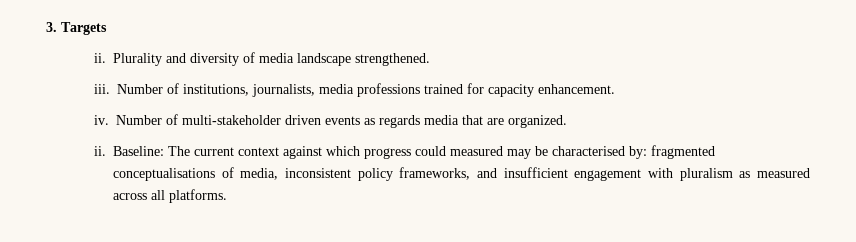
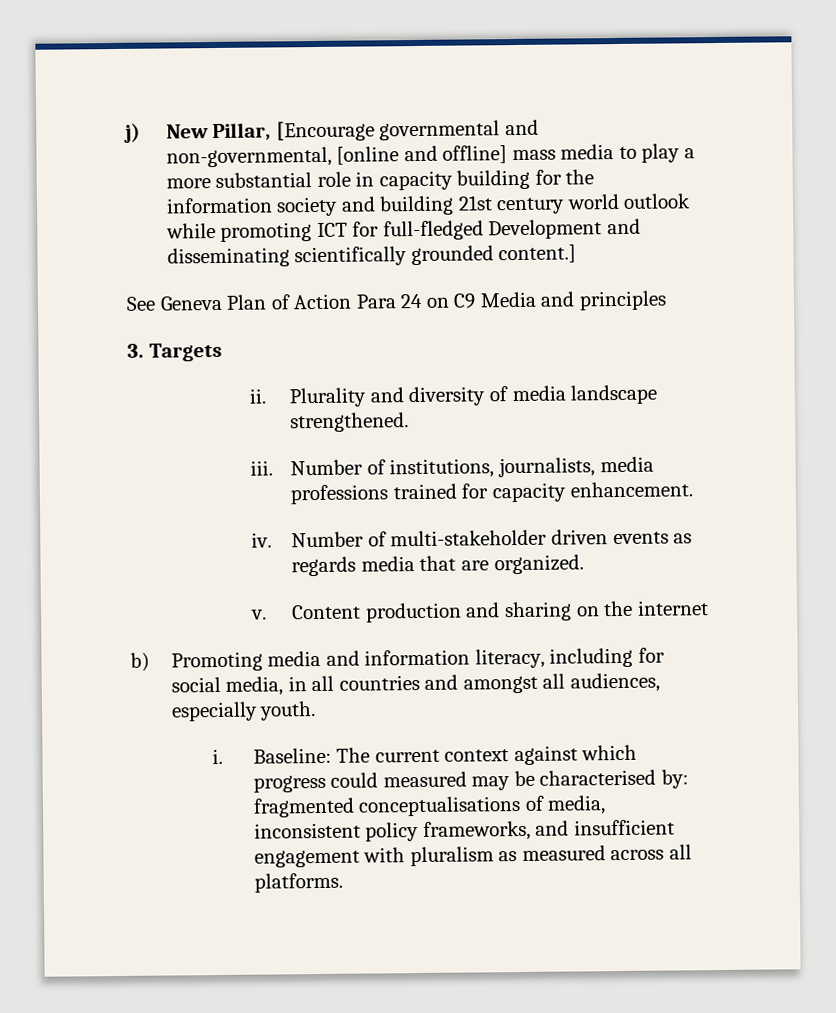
+ j) New Pillar, [Encourage governmental and non-governmental, [online and offline] mass media to play a more substantial role in capacity building for the information society and building 21st century world outlook while promoting ICT for full-fledged Development and disseminating scientifically grounded content.]
+ See Geneva Plan of Action Para 24 on C9 Media and principles
  Number of multi-stakeholder driven events as regards media that are organized.
- ii.
+ v. Content production and sharing on the internet
+ b) Promoting media and information literacy, including for social media, in all countries and amongst all audiences, especially youth.
+ i.

